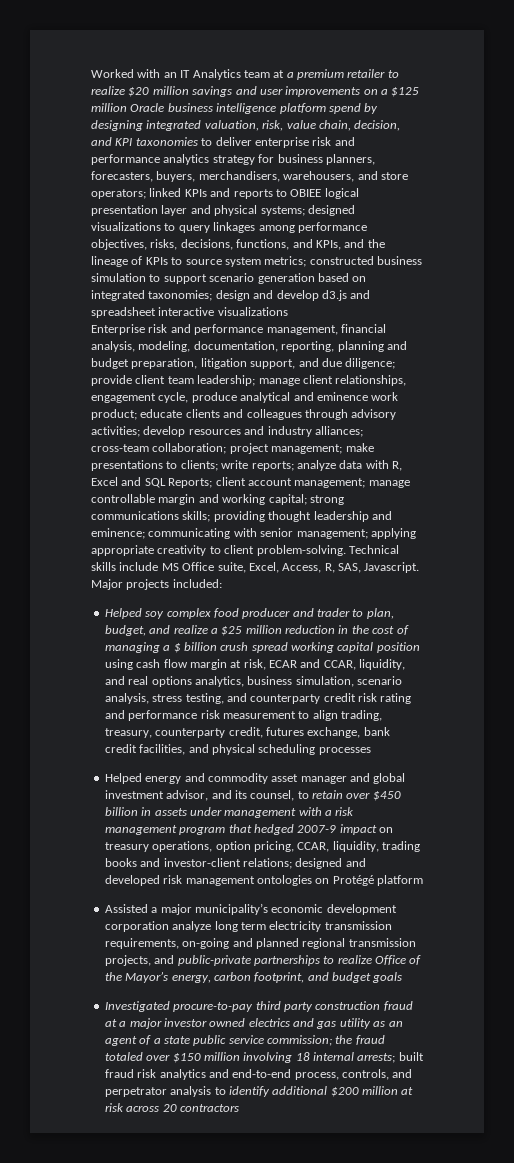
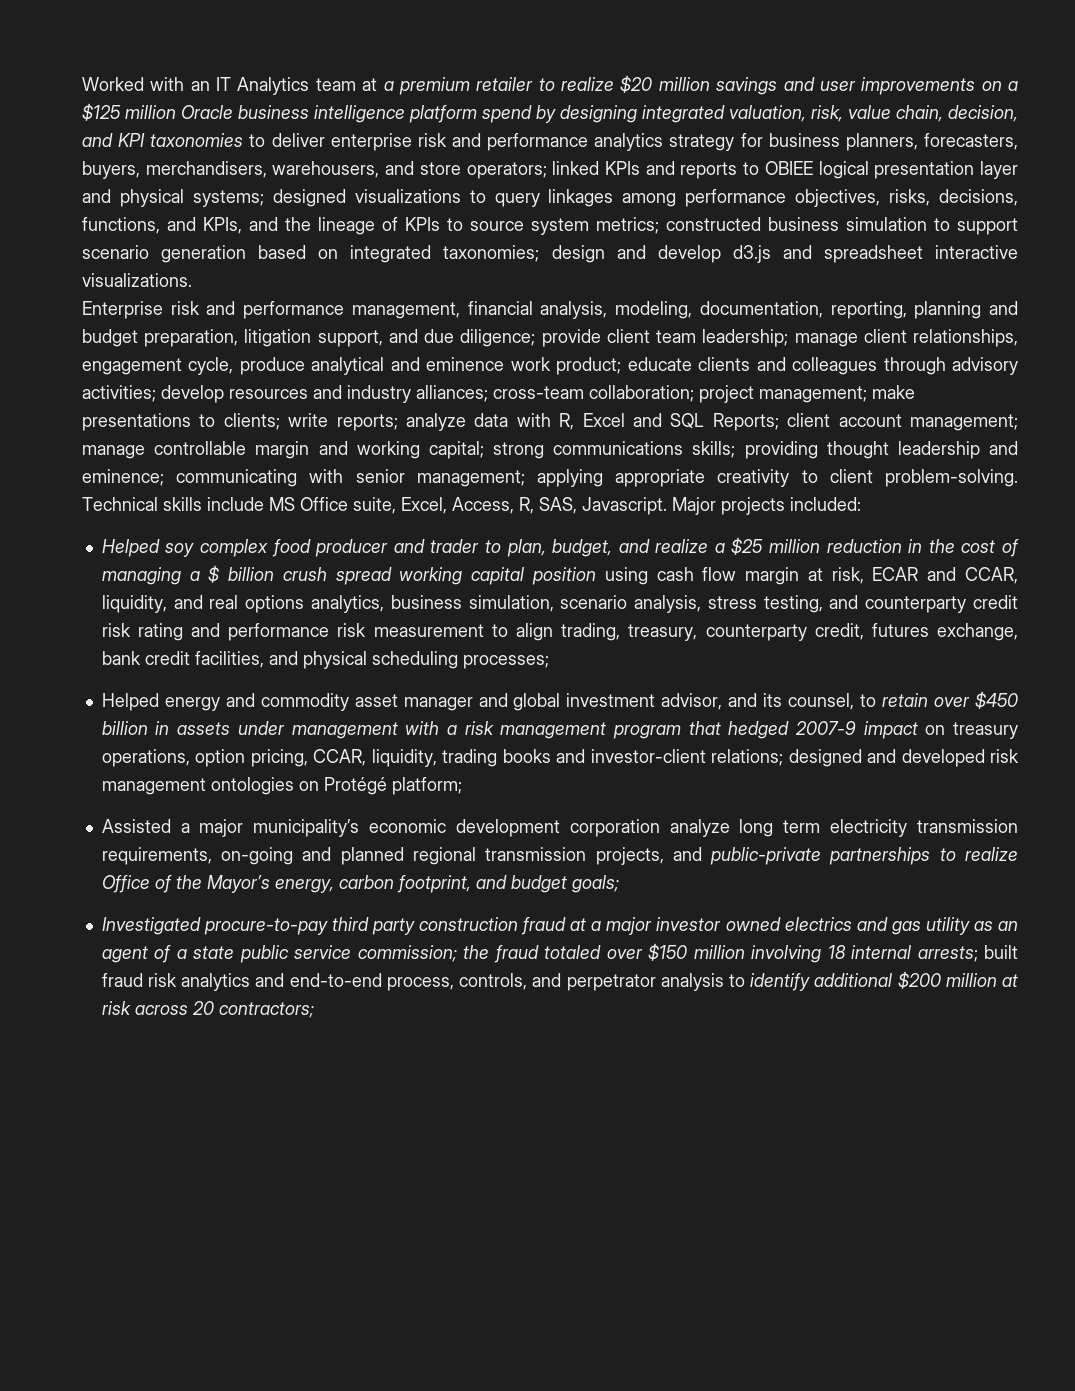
- design and develop d3.js and spreadsheet interactive visualizations
+ design and develop d3.js and spreadsheet interactive visualizations.
- Helped soy complex food producer and trader to plan, budget, and realize a $25 million reduction in the cost of managing a $ billion crush spread working capital position using cash flow margin at risk, ECAR and CCAR, liquidity, and real options analytics, business simulation, scenario analysis, stress testing, and counterparty credit risk rating and performance risk measurement to align trading, treasury, counterparty credit, futures exchange, bank credit facilities, and physical scheduling processes
+ Helped soy complex food producer and trader to plan, budget, and realize a $25 million reduction in the cost of managing a $ billion crush spread working capital position using cash flow margin at risk, ECAR and CCAR, liquidity, and real options analytics, business simulation, scenario analysis, stress testing, and counterparty credit risk rating and performance risk measurement to align trading, treasury, counterparty credit, futures exchange, bank credit facilities, and physical scheduling processes;
- Helped energy and commodity asset manager and global investment advisor, and its counsel, to retain over $450 billion in assets under management with a risk management program that hedged 2007-9 impact on treasury operations, option pricing, CCAR, liquidity, trading books and investor-client relations; designed and developed risk management ontologies on Protégé platform
+ Helped energy and commodity asset manager and global investment advisor, and its counsel, to retain over $450 billion in assets under management with a risk management program that hedged 2007-9 impact on treasury operations, option pricing, CCAR, liquidity, trading books and investor-client relations; designed and developed risk management ontologies on Protégé platform;
- Assisted a major municipality’s economic development corporation analyze long term electricity transmission requirements, on-going and planned regional transmission projects, and public-private partnerships to realize Office of the Mayor’s energy, carbon footprint, and budget goals
+ Assisted a major municipality’s economic development corporation analyze long term electricity transmission requirements, on-going and planned regional transmission projects, and public-private partnerships to realize Office of the Mayor’s energy, carbon footprint, and budget goals;
- Investigated procure-to-pay third party construction fraud at a major investor owned electrics and gas utility as an agent of a state public service commission; the fraud totaled over $150 million involving 18 internal arrests; built fraud risk analytics and end-to-end process, controls, and perpetrator analysis to identify additional $200 million at risk across 20 contractors
+ Investigated procure-to-pay third party construction fraud at a major investor owned electrics and gas utility as an agent of a state public service commission; the fraud totaled over $150 million involving 18 internal arrests; built fraud risk analytics and end-to-end process, controls, and perpetrator analysis to identify additional $200 million at risk across 20 contractors;

